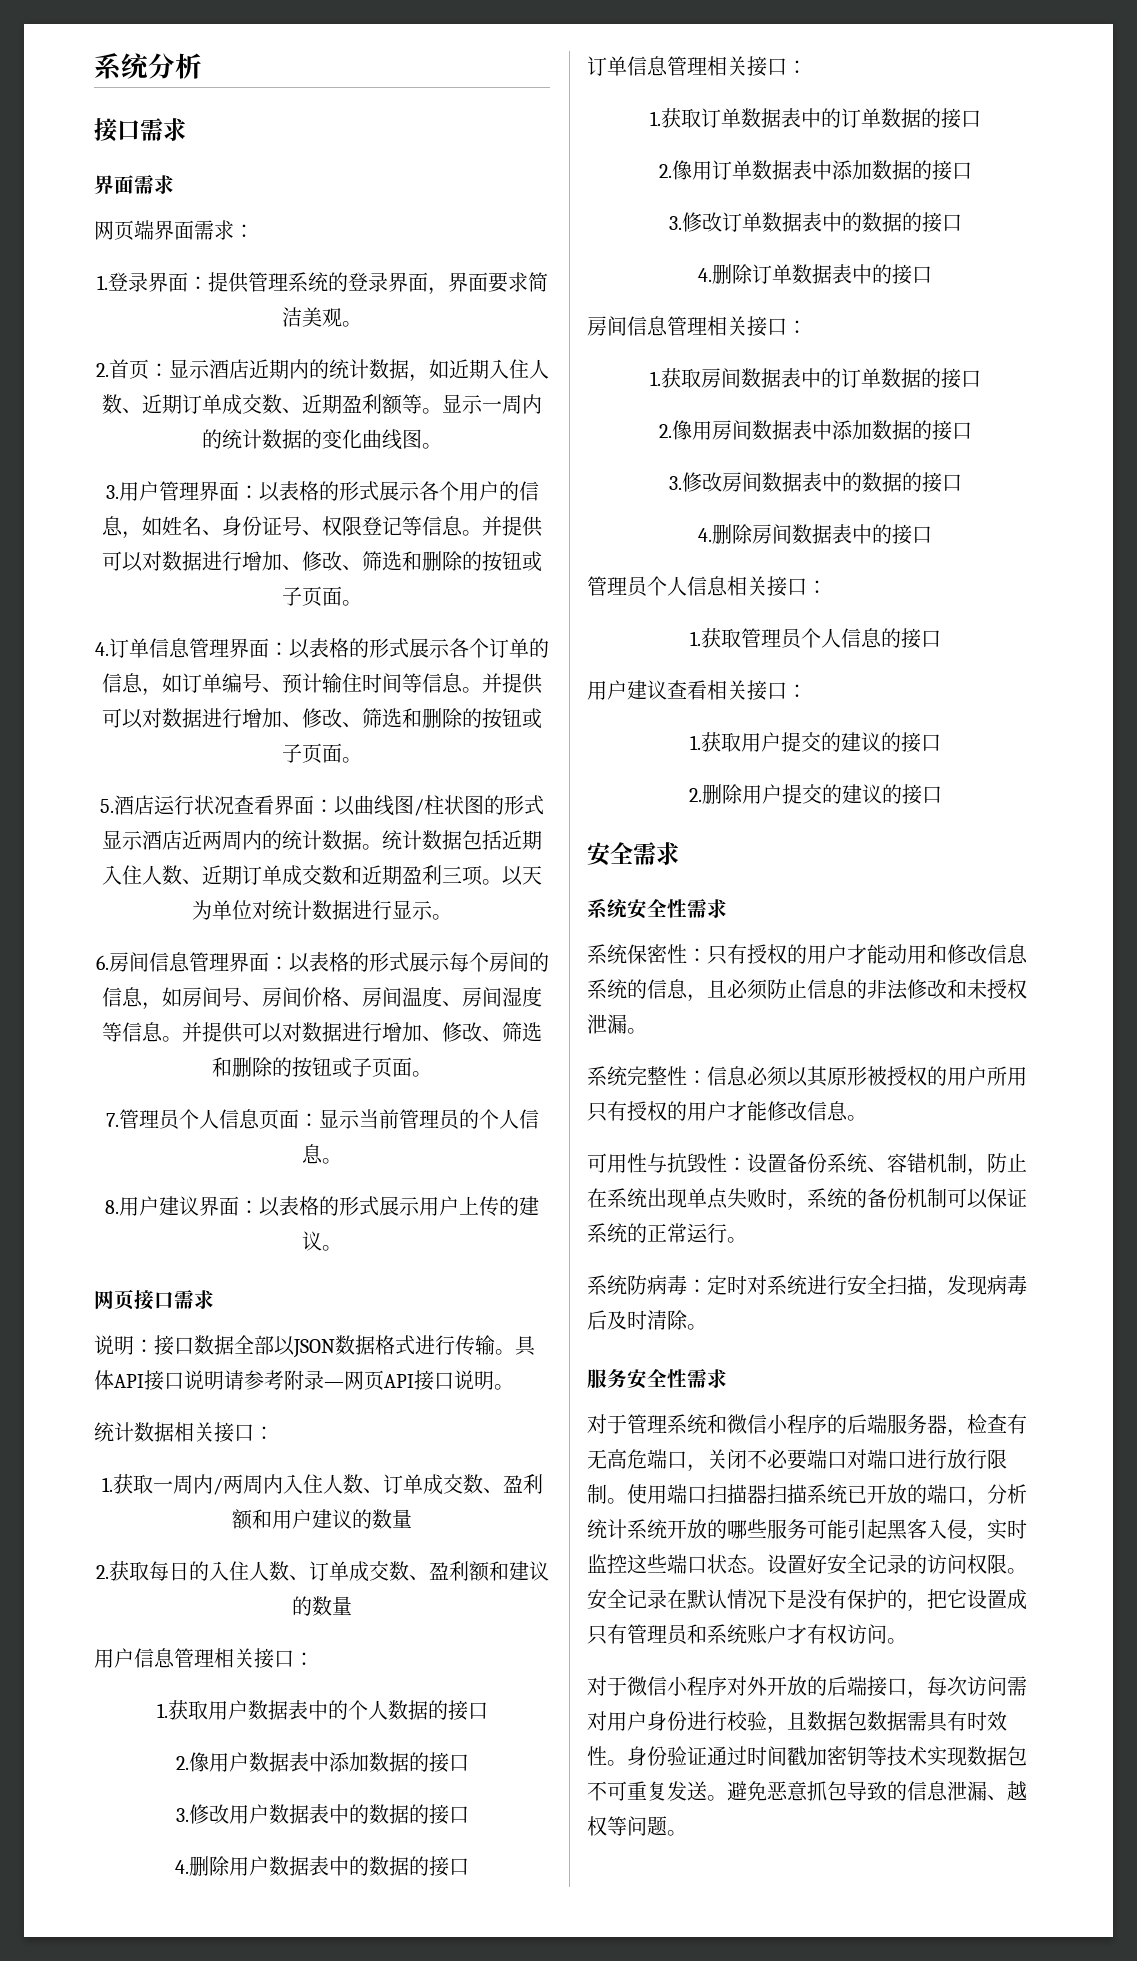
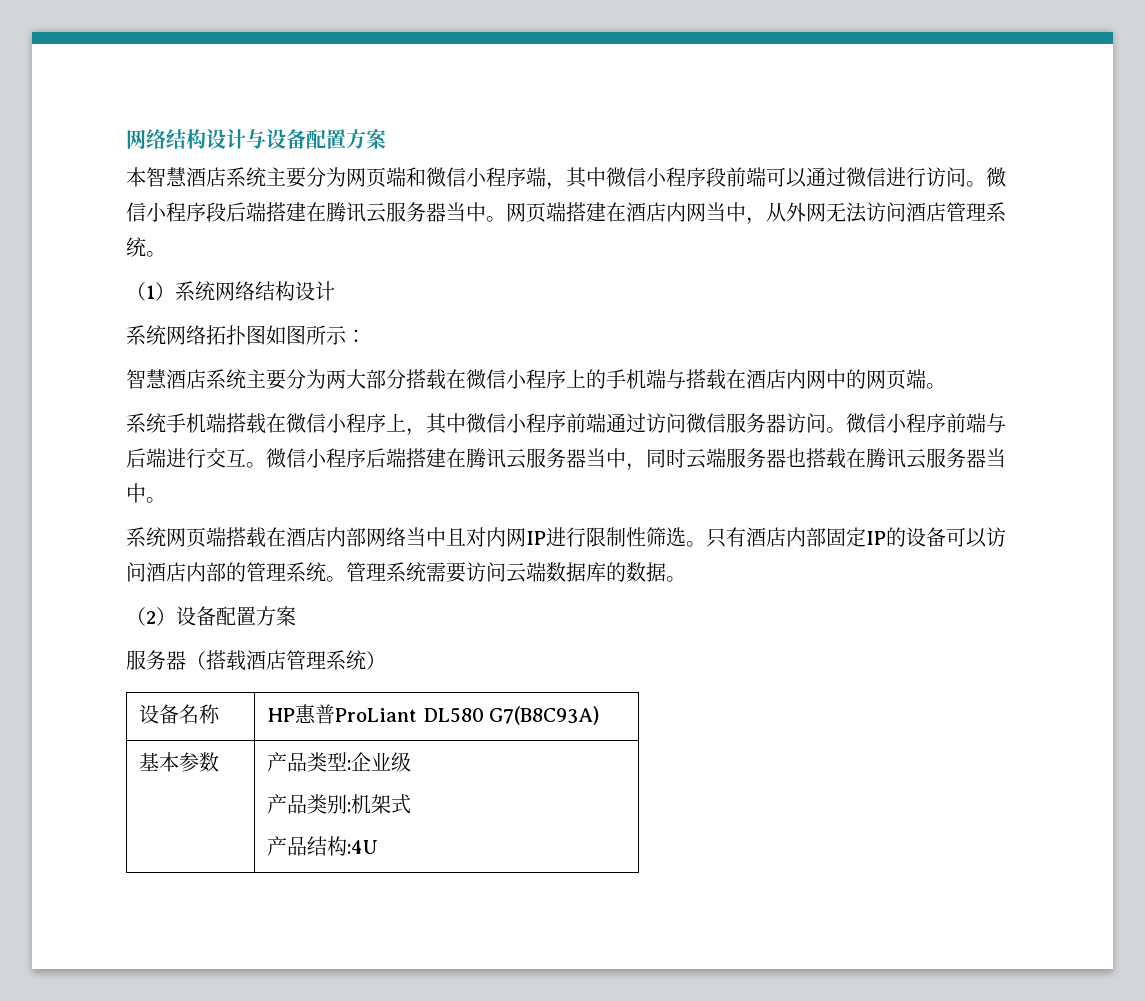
- 系统分析
- 接口需求
- 界面需求
- 网页端界面需求：
- 1.登录界面：提供管理系统的登录界面，界面要求简洁美观。
- 2.首页：显示酒店近期内的统计数据，如近期入住人数、近期订单成交数、近期盈利额等。显示一周内的统计数据的变化曲线图。
- 3.用户管理界面：以表格的形式展示各个用户的信息，如姓名、身份证号、权限登记等信息。并提供可以对数据进行增加、修改、筛选和删除的按钮或子页面。
- 4.订单信息管理界面：以表格的形式展示各个订单的信息，如订单编号、预计输住时间等信息。并提供可以对数据进行增加、修改、筛选和删除的按钮或子页面。
- 5.酒店运行状况查看界面：以曲线图/柱状图的形式显示酒店近两周内的统计数据。统计数据包括近期入住人数、近期订单成交数和近期盈利三项。以天为单位对统计数据进行显示。
- 6.房间信息管理界面：以表格的形式展示每个房间的信息，如房间号、房间价格、房间温度、房间湿度等信息。并提供可以对数据进行增加、修改、筛选和删除的按钮或子页面。
- 7.管理员个人信息页面：显示当前管理员的个人信息。
- 8.用户建议界面：以表格的形式展示用户上传的建议。
- 网页接口需求
- 说明：接口数据全部以JSON数据格式进行传输。具体API接口说明请参考附录—网页API接口说明。
- 统计数据相关接口：
- 1.获取一周内/两周内入住人数、订单成交数、盈利额和用户建议的数量
- 2.获取每日的入住人数、订单成交数、盈利额和建议的数量
- 用户信息管理相关接口：
- 1.获取用户数据表中的个人数据的接口
- 2.像用户数据表中添加数据的接口
- 3.修改用户数据表中的数据的接口
- 4.删除用户数据表中的数据的接口
- 订单信息管理相关接口：
- 1.获取订单数据表中的订单数据的接口
- 2.像用订单数据表中添加数据的接口
- 3.修改订单数据表中的数据的接口
- 4.删除订单数据表中的接口
- 房间信息管理相关接口：
- 1.获取房间数据表中的订单数据的接口
- 2.像用房间数据表中添加数据的接口
- 3.修改房间数据表中的数据的接口
- 4.删除房间数据表中的接口
- 管理员个人信息相关接口：
- 1.获取管理员个人信息的接口
- 用户建议查看相关接口：
- 1.获取用户提交的建议的接口
- 2.删除用户提交的建议的接口
- 安全需求
- 系统安全性需求
- 系统保密性：只有授权的用户才能动用和修改信息系统的信息，且必须防止信息的非法修改和未授权泄漏。
- 系统完整性：信息必须以其原形被授权的用户所用只有授权的用户才能修改信息。
- 可用性与抗毁性：设置备份系统、容错机制，防止在系统出现单点失败时，系统的备份机制可以保证系统的正常运行。
- 系统防病毒：定时对系统进行安全扫描，发现病毒后及时清除。
- 服务安全性需求
- 对于管理系统和微信小程序的后端服务器，检查有无高危端口，关闭不必要端口对端口进行放行限制。使用端口扫描器扫描系统已开放的端口，分析统计系统开放的哪些服务可能引起黑客入侵，实时监控这些端口状态。设置好安全记录的访问权限。安全记录在默认情况下是没有保护的，把它设置成只有管理员和系统账户才有权访问。
- 对于微信小程序对外开放的后端接口，每次访问需对用户身份进行校验，且数据包数据需具有时效性。身份验证通过时间戳加密钥等技术实现数据包不可重复发送。避免恶意抓包导致的信息泄漏、越权等问题。
+ 网络结构设计与设备配置方案
+ 本智慧酒店系统主要分为网页端和微信小程序端，其中微信小程序段前端可以通过微信进行访问。微信小程序段后端搭建在腾讯云服务器当中。网页端搭建在酒店内网当中，从外网无法访问酒店管理系统。
+ （1）系统网络结构设计
+ 系统网络拓扑图如图所示：
+ 智慧酒店系统主要分为两大部分搭载在微信小程序上的手机端与搭载在酒店内网中的网页端。
+ 系统手机端搭载在微信小程序上，其中微信小程序前端通过访问微信服务器访问。微信小程序前端与后端进行交互。微信小程序后端搭建在腾讯云服务器当中，同时云端服务器也搭载在腾讯云服务器当中。
+ 系统网页端搭载在酒店内部网络当中且对内网IP进行限制性筛选。只有酒店内部固定IP的设备可以访问酒店内部的管理系统。管理系统需要访问云端数据库的数据。
+ （2）设备配置方案
+ 服务器（搭载酒店管理系统）
+ 设备名称 | HP惠普ProLiant DL580 G7(B8C93A)
+ 基本参数 | 产品类型:企业级
+ 产品类别:机架式
+ 产品结构:4U

